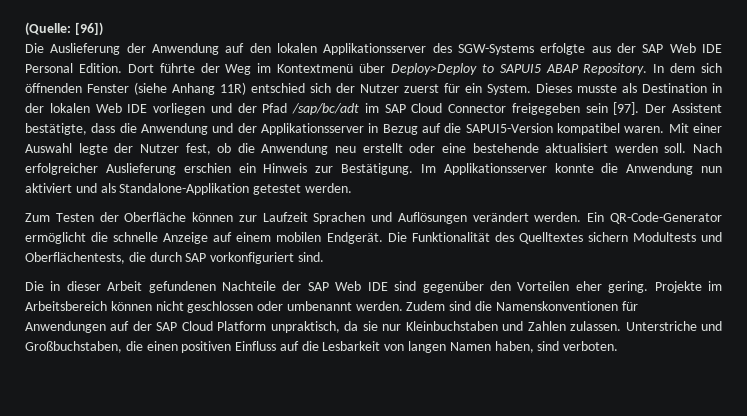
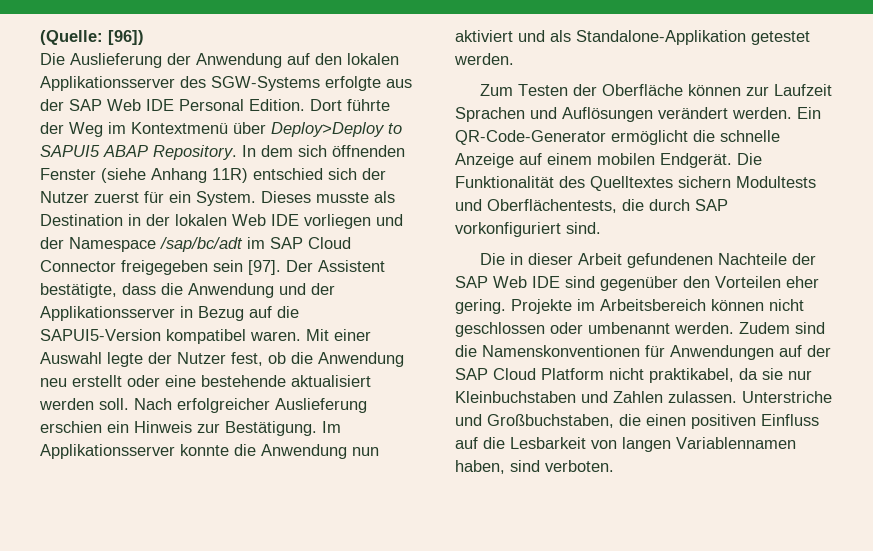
- Dieses musste als Destination in der lokalen Web IDE vorliegen und der Pfad /sap/bc/adt im SAP Cloud Connector freigegeben sein [97].
+ Dieses musste als Destination in der lokalen Web IDE vorliegen und der Namespace /sap/bc/adt im SAP Cloud Connector freigegeben sein [97].
- Zudem sind die Namenskonventionen für Anwendungen auf der SAP Cloud Platform unpraktisch, da sie nur Kleinbuchstaben und Zahlen zulassen.
+ Zudem sind die Namenskonventionen für Anwendungen auf der SAP Cloud Platform nicht praktikabel, da sie nur Kleinbuchstaben und Zahlen zulassen.
- Unterstriche und Großbuchstaben, die einen positiven Einfluss auf die Lesbarkeit von langen Namen haben, sind verboten.
+ Unterstriche und Großbuchstaben, die einen positiven Einfluss auf die Lesbarkeit von langen Variablennamen haben, sind verboten.

